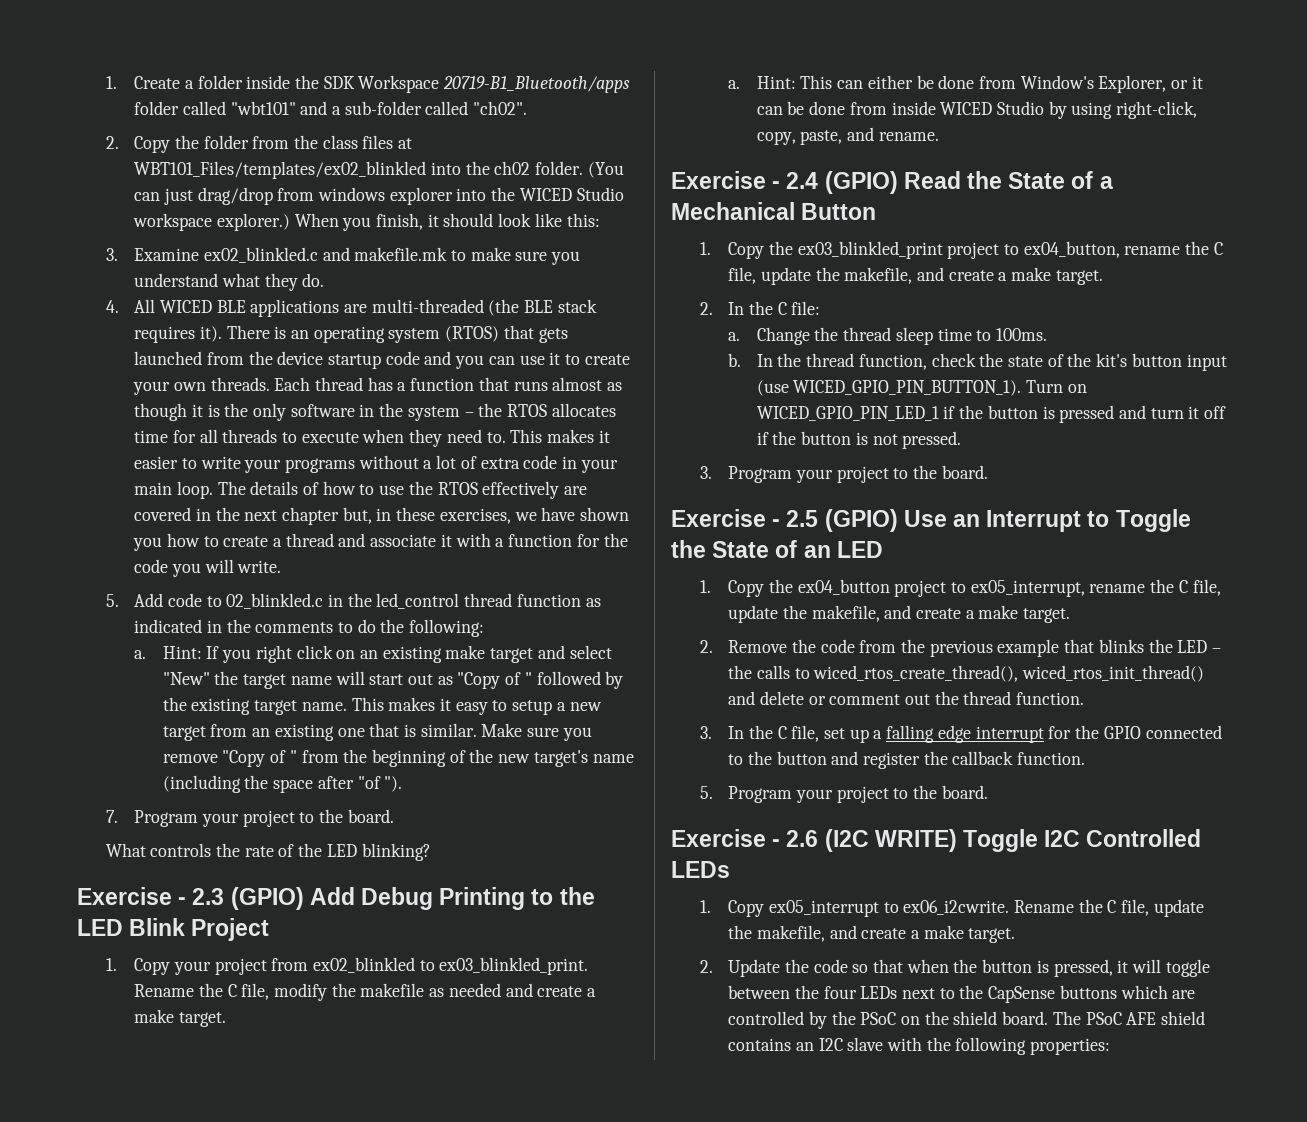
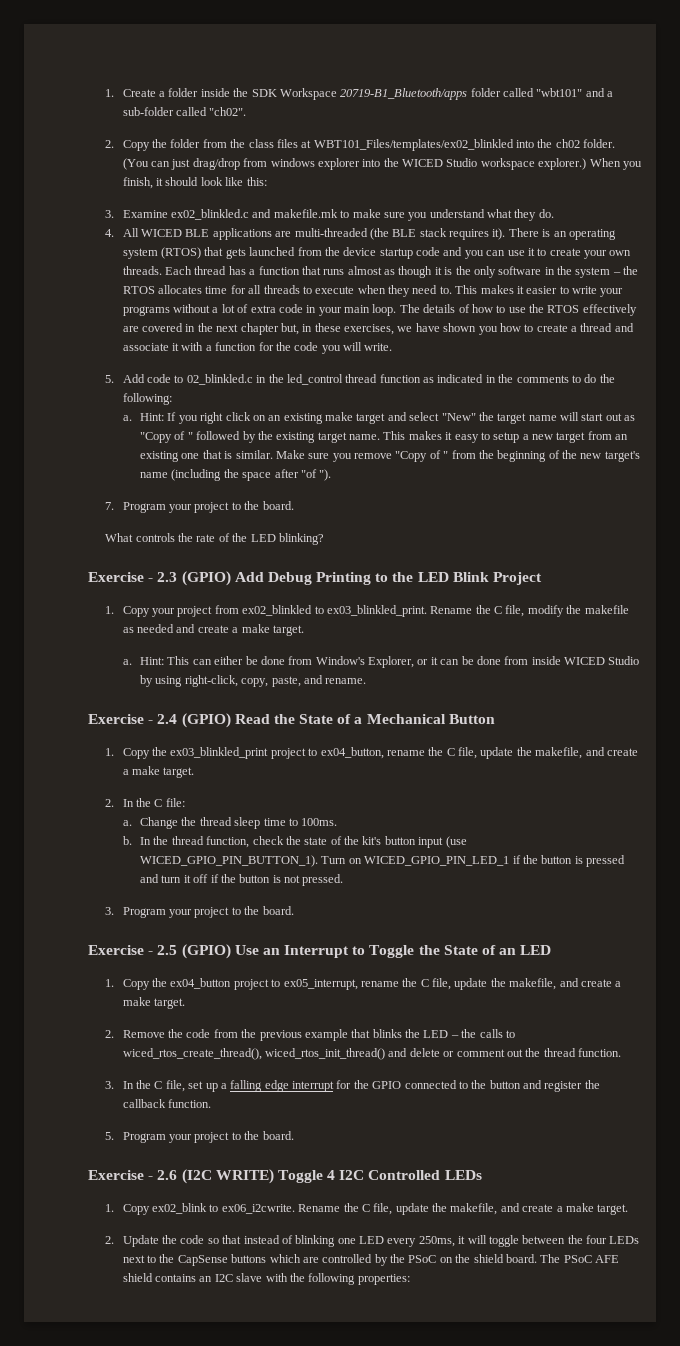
- Exercise - 2.6 (I2C WRITE) Toggle I2C Controlled LEDs
+ Exercise - 2.6 (I2C WRITE) Toggle 4 I2C Controlled LEDs
- 1. Copy ex05_interrupt to ex06_i2cwrite.
+ 1. Copy ex02_blink to ex06_i2cwrite.
- 2. Update the code so that when the button is pressed, it will toggle between the four LEDs next to the CapSense buttons which are controlled by the PSoC on the shield board.
+ 2. Update the code so that instead of blinking one LED every 250ms, it will toggle between the four LEDs next to the CapSense buttons which are controlled by the PSoC on the shield board.

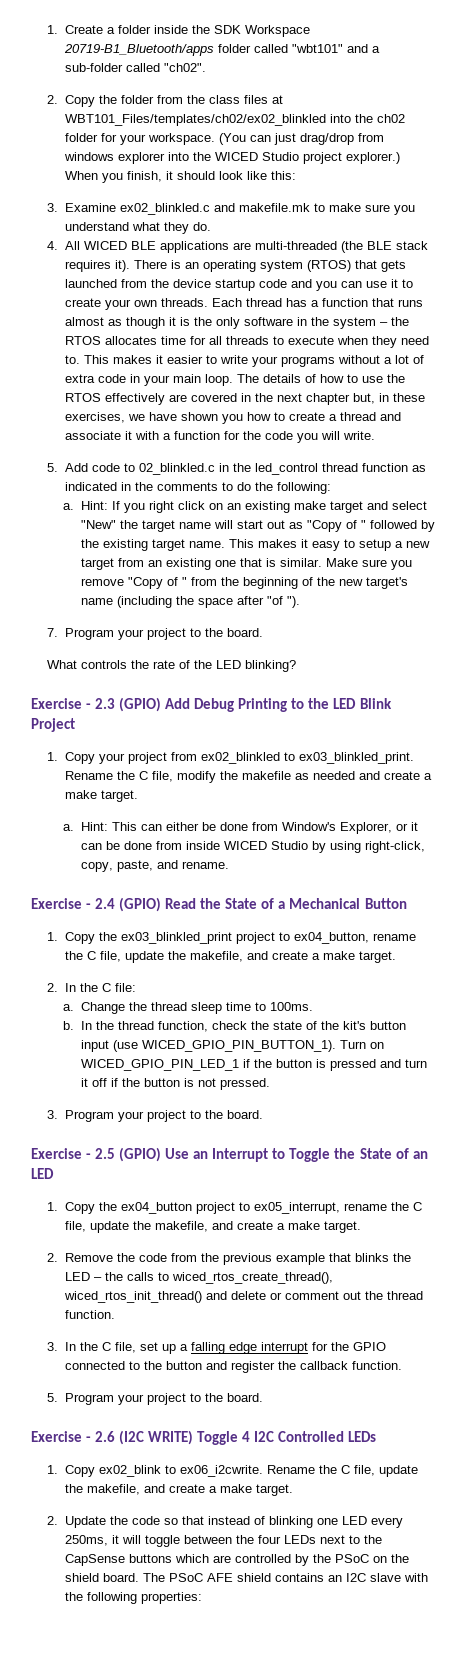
- 2. Copy the folder from the class files at WBT101_Files/templates/ex02_blinkled into the ch02 folder.
+ 2. Copy the folder from the class files at WBT101_Files/templates/ch02/ex02_blinkled into the ch02 folder for your workspace.
- (You can just drag/drop from windows explorer into the WICED Studio workspace explorer.)
+ (You can just drag/drop from windows explorer into the WICED Studio project explorer.)

